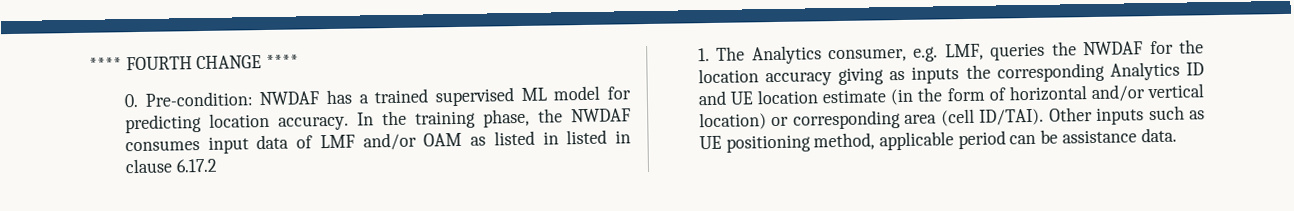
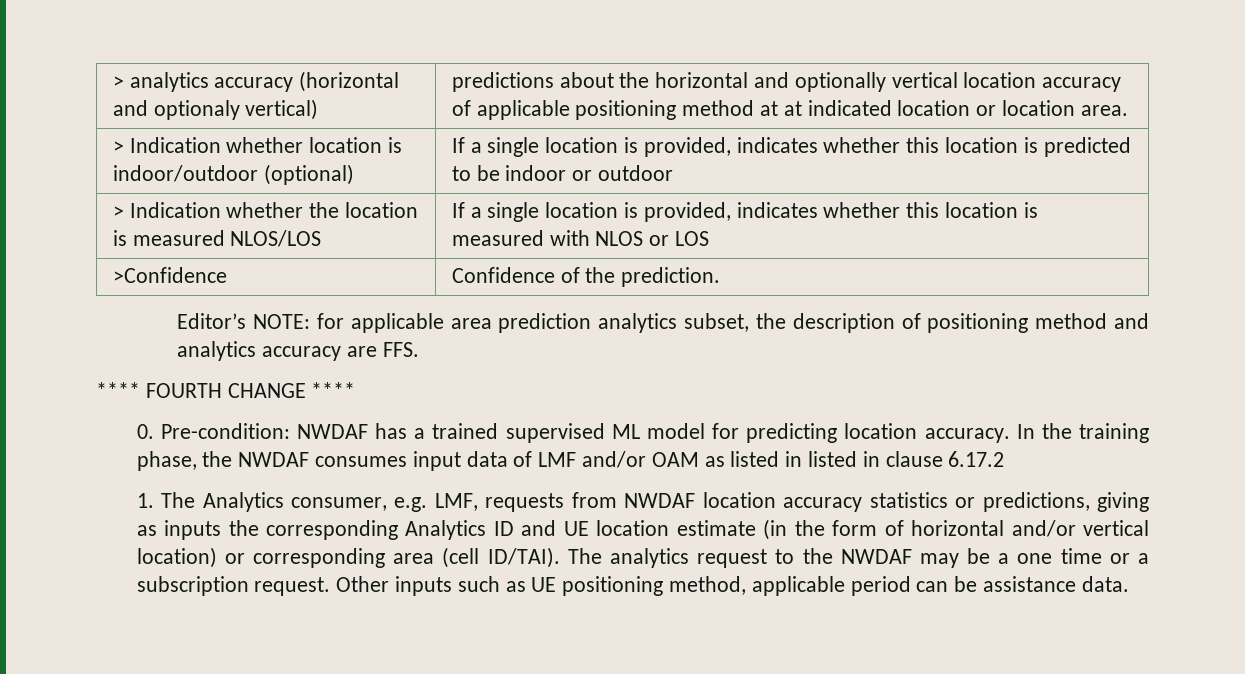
+ > analytics accuracy (horizontal and optionaly vertical) | predictions about the horizontal and optionally vertical location accuracy of applicable positioning method at at indicated location or location area.
+ > Indication whether location is indoor/outdoor (optional) | If a single location is provided, indicates whether this location is predicted to be indoor or outdoor
+ > Indication whether the location is measured NLOS/LOS | If a single location is provided, indicates whether this location is measured with NLOS or LOS
+ >Confidence | Confidence of the prediction.
+ Editor’s NOTE: for applicable area prediction analytics subset, the description of positioning method and analytics accuracy are FFS.
- 1. The Analytics consumer, e.g. LMF, queries the NWDAF for the location accuracy giving as inputs the corresponding Analytics ID and UE location estimate (in the form of horizontal and/or vertical location) or corresponding area (cell ID/TAI).
+ 1. The Analytics consumer, e.g. LMF, requests from NWDAF location accuracy statistics or predictions, giving as inputs the corresponding Analytics ID and UE location estimate (in the form of horizontal and/or vertical location) or corresponding area (cell ID/TAI).
+ The analytics request to the NWDAF may be a one time or a subscription request.

